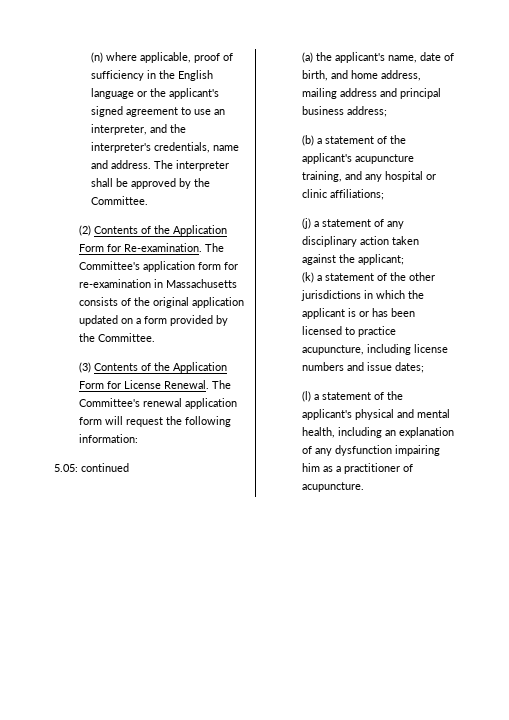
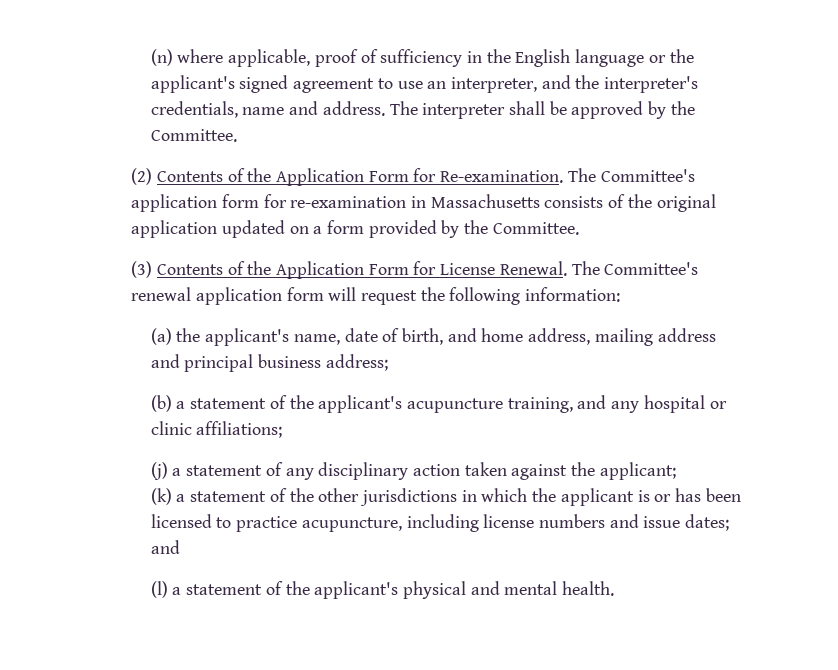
- 5.05: continued
- (k) a statement of the other jurisdictions in which the applicant is or has been licensed to practice acupuncture, including license numbers and issue dates;
+ (k) a statement of the other jurisdictions in which the applicant is or has been licensed to practice acupuncture, including license numbers and issue dates; and
- (l) a statement of the applicant's physical and mental health, including an explanation of any dysfunction impairing him as a practitioner of acupuncture.
+ (l) a statement of the applicant's physical and mental health.

